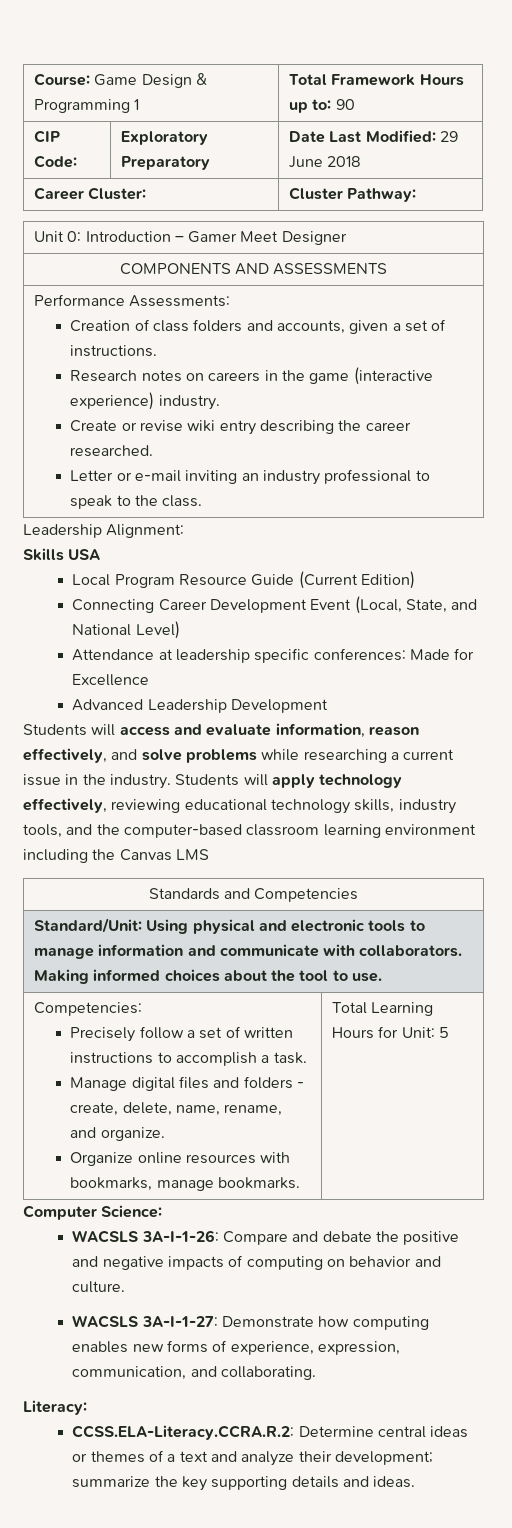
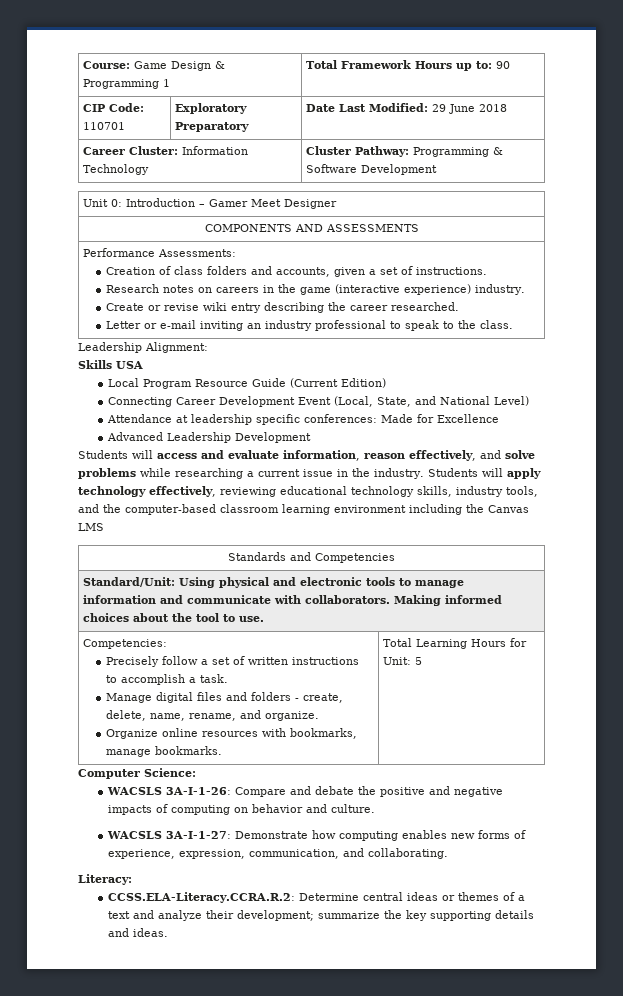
- CIP Code: | Exploratory Preparatory | Date Last Modified: 29 June 2018
+ CIP Code: 110701 | Exploratory Preparatory | Date Last Modified: 29 June 2018
- Career Cluster: | Cluster Pathway:
+ Career Cluster: Information Technology | Cluster Pathway: Programming & Software Development

